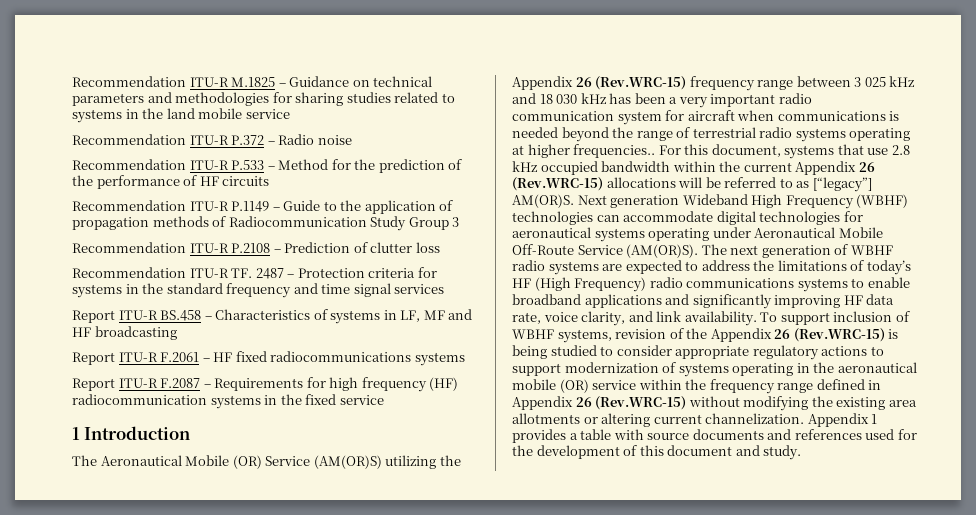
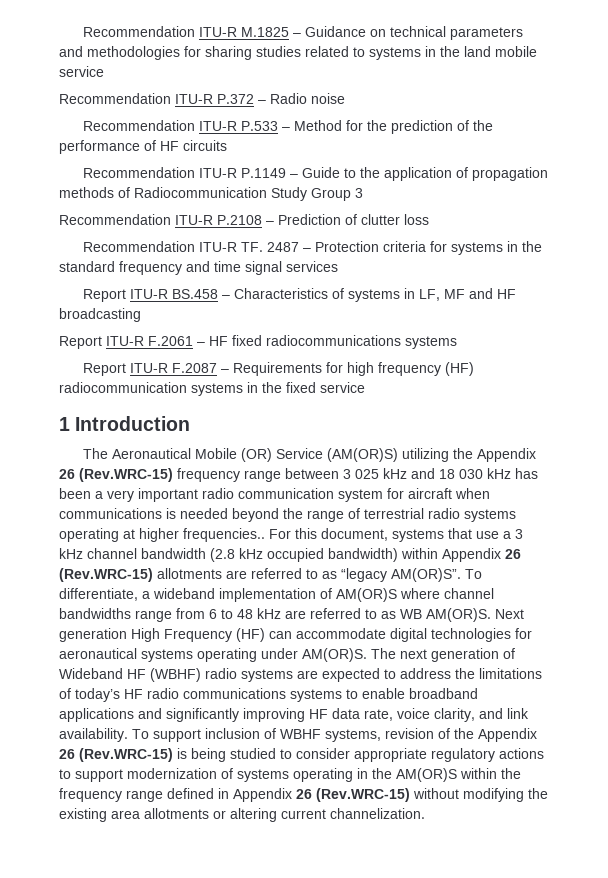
- For this document, systems that use 2.8 kHz occupied bandwidth within the current Appendix 26 (Rev.WRC-15) allocations will be referred to as [“legacy”] AM(OR)S.
+ For this document, systems that use a 3 kHz channel bandwidth (2.8 kHz occupied bandwidth) within Appendix 26 (Rev.WRC-15) allotments are referred to as “legacy AM(OR)S”. To differentiate, a wideband implementation of AM(OR)S where channel bandwidths range from 6 to 48 kHz are referred to as WB AM(OR)S.
- Next generation Wideband High Frequency (WBHF) technologies can accommodate digital technologies for aeronautical systems operating under Aeronautical Mobile Off-Route Service (AM(OR)S).
+ Next generation High Frequency (HF) can accommodate digital technologies for aeronautical systems operating under AM(OR)S.
- The next generation of WBHF radio systems are expected to address the limitations of today’s HF (High Frequency) radio communications systems to enable broadband applications and significantly improving HF data rate, voice clarity, and link availability.
+ The next generation of Wideband HF (WBHF) radio systems are expected to address the limitations of today’s HF radio communications systems to enable broadband applications and significantly improving HF data rate, voice clarity, and link availability.
- To support inclusion of WBHF systems, revision of the Appendix 26 (Rev.WRC-15) is being studied to consider appropriate regulatory actions to support modernization of systems operating in the aeronautical mobile (OR) service within the frequency range defined in Appendix 26 (Rev.WRC-15) without modifying the existing area allotments or altering current channelization. Appendix 1 provides a table with source documents and references used for the development of this document and study.
+ To support inclusion of WBHF systems, revision of the Appendix 26 (Rev.WRC-15) is being studied to consider appropriate regulatory actions to support modernization of systems operating in the AM(OR)S within the frequency range defined in Appendix 26 (Rev.WRC-15) without modifying the existing area allotments or altering current channelization.

